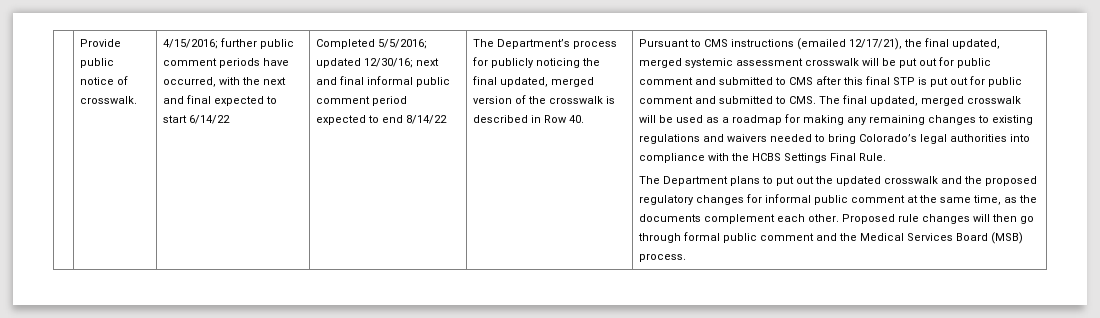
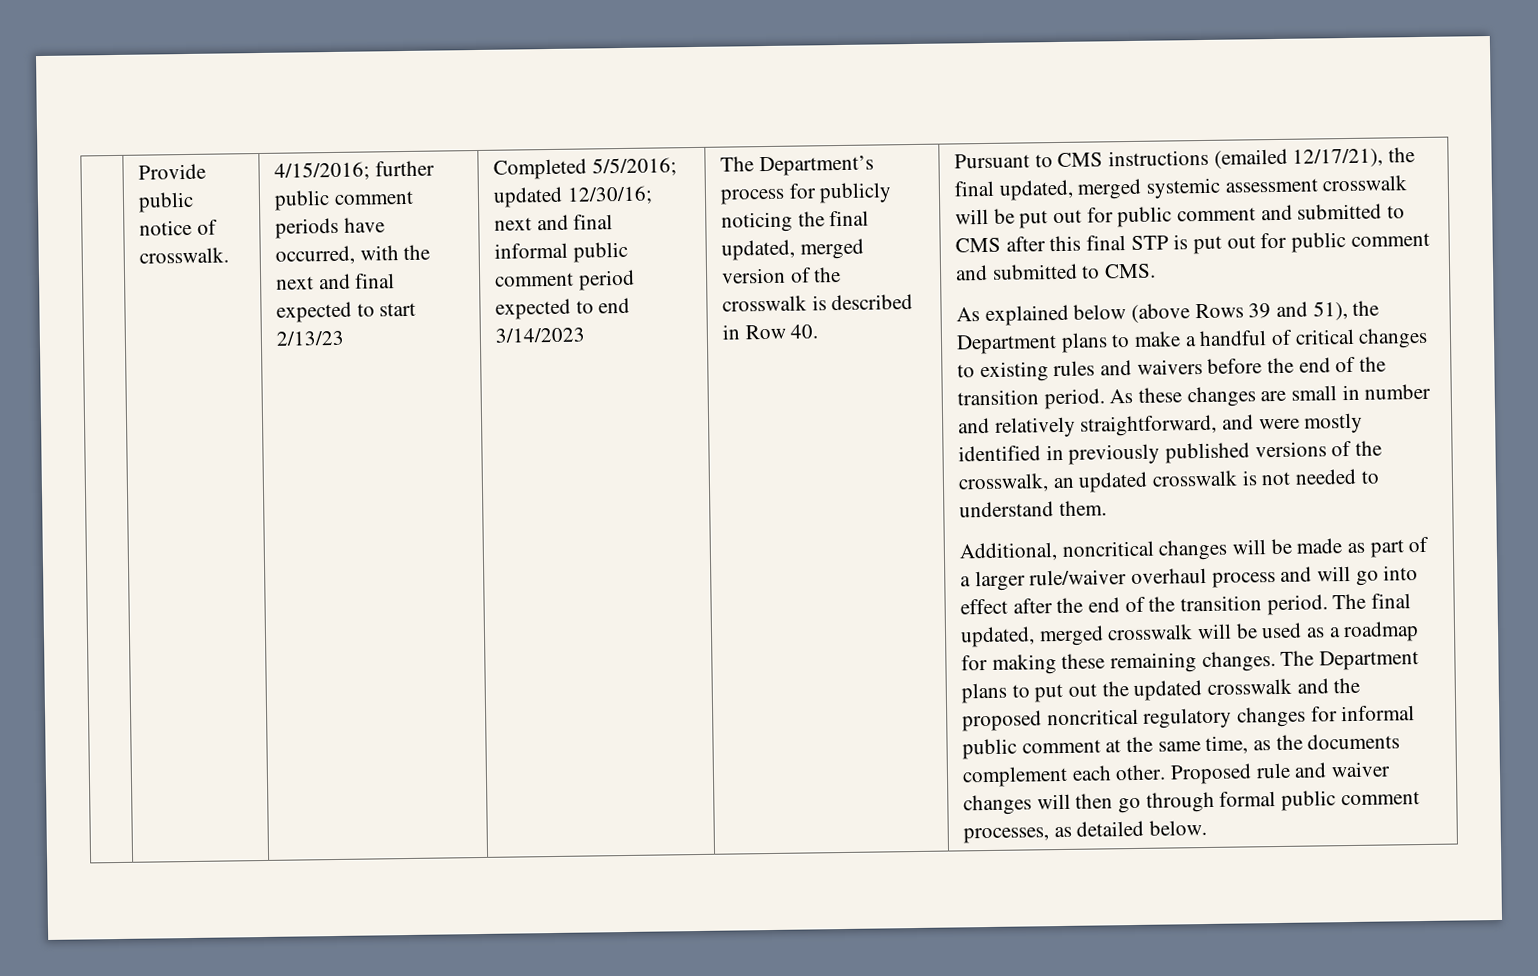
- 4/15/2016; further public comment periods have occurred, with the next and final expected to start 6/14/22
+ 4/15/2016; further public comment periods have occurred, with the next and final expected to start 2/13/23
- Completed 5/5/2016; updated 12/30/16; next and final informal public comment period expected to end 8/14/22
+ Completed 5/5/2016; updated 12/30/16; next and final informal public comment period expected to end 3/14/2023
- Pursuant to CMS instructions (emailed 12/17/21), the final updated, merged systemic assessment crosswalk will be put out for public comment and submitted to CMS after this final STP is put out for public comment and submitted to CMS. The final updated, merged crosswalk will be used as a roadmap for making any remaining changes to existing regulations and waivers needed to bring Colorado’s legal authorities into compliance with the HCBS Settings Final Rule.
- The Department plans to put out the updated crosswalk and the proposed regulatory changes for informal public comment at the same time, as the documents complement each other.
+ Pursuant to CMS instructions (emailed 12/17/21), the final updated, merged systemic assessment crosswalk will be put out for public comment and submitted to CMS after this final STP is put out for public comment and submitted to CMS.
+ As explained below (above Rows 39 and 51), the Department plans to make a handful of critical changes to existing rules and waivers before the end of the transition period. As these changes are small in number and relatively straightforward, and were mostly identified in previously published versions of the crosswalk, an updated crosswalk is not needed to understand them.
+ Additional, noncritical changes will be made as part of a larger rule/waiver overhaul process and will go into effect after the end of the transition period. The final updated, merged crosswalk will be used as a roadmap for making these remaining changes. The Department plans to put out the updated crosswalk and the proposed noncritical regulatory changes for informal public comment at the same time, as the documents complement each other.
- Proposed rule changes will then go through formal public comment and the Medical Services Board (MSB) process.
+ Proposed rule and waiver changes will then go through formal public comment processes, as detailed below.

